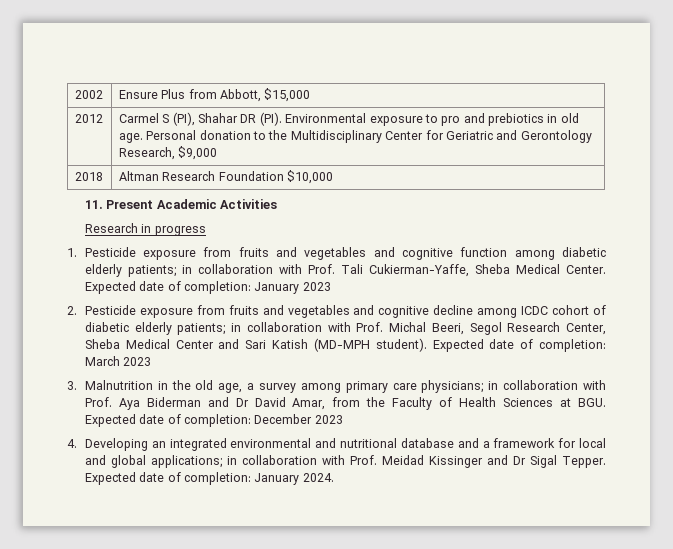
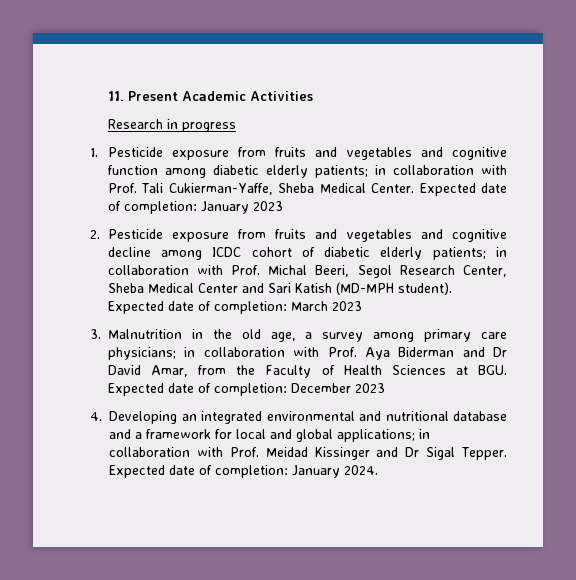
- 2002 | Ensure Plus from Abbott, $15,000
- 2012 | Carmel S (PI), Shahar DR (PI). Environmental exposure to pro and prebiotics in old age. Personal donation to the Multidisciplinary Center for Geriatric and Gerontology Research, $9,000
- 2018 | Altman Research Foundation $10,000

